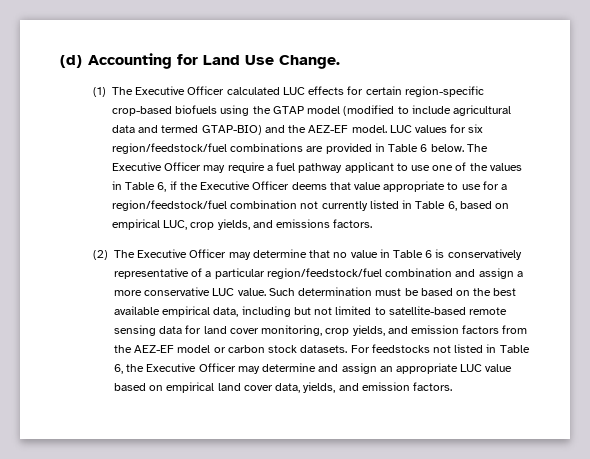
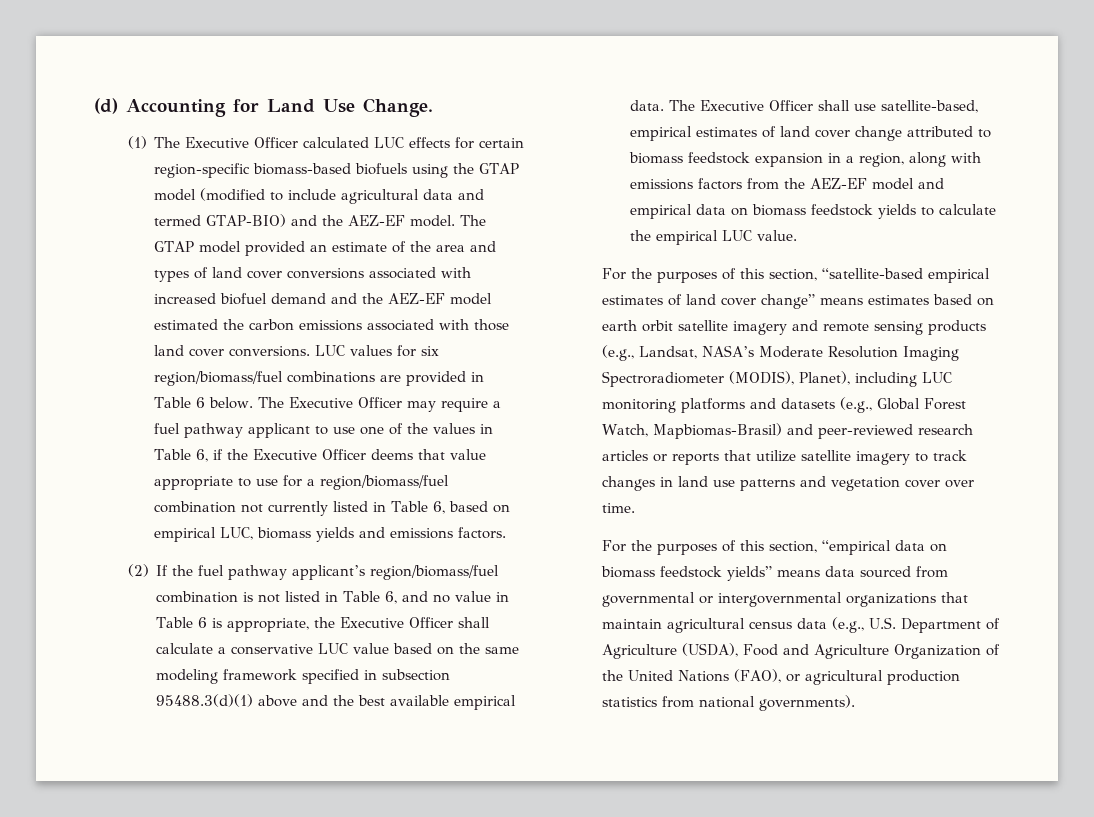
- (1) The Executive Officer calculated LUC effects for certain region-specific crop-based biofuels using the GTAP model (modified to include agricultural data and termed GTAP-BIO) and the AEZ-EF model.
+ (1) The Executive Officer calculated LUC effects for certain region-specific biomass-based biofuels using the GTAP model (modified to include agricultural data and termed GTAP-BIO) and the AEZ-EF model.
+ The GTAP model provided an estimate of the area and types of land cover conversions associated with increased biofuel demand and the AEZ-EF model estimated the carbon emissions associated with those land cover conversions.
- LUC values for six region/feedstock/fuel combinations are provided in Table 6 below.
+ LUC values for six region/biomass/fuel combinations are provided in Table 6 below.
- The Executive Officer may require a fuel pathway applicant to use one of the values in Table 6, if the Executive Officer deems that value appropriate to use for a region/feedstock/fuel combination not currently listed in Table 6, based on empirical LUC, crop yields, and emissions factors.
+ The Executive Officer may require a fuel pathway applicant to use one of the values in Table 6, if the Executive Officer deems that value appropriate to use for a region/biomass/fuel combination not currently listed in Table 6, based on empirical LUC, biomass yields and emissions factors.
- (2) The Executive Officer may determine that no value in Table 6 is conservatively representative of a particular region/feedstock/fuel combination and assign a more conservative LUC value. Such determination must be based on the best available empirical data, including but not limited to satellite-based remote sensing data for land cover monitoring, crop yields, and emission factors from the AEZ-EF model or carbon stock datasets. For feedstocks not listed in Table 6, the Executive Officer may determine and assign an appropriate LUC value based on empirical land cover data, yields, and emission factors.
+ (2) If the fuel pathway applicant’s region/biomass/fuel combination is not listed in Table 6, and no value in Table 6 is appropriate, the Executive Officer shall calculate a conservative LUC value based on the same modeling framework specified in subsection 95488.3(d)(1) above and the best available empirical data. The Executive Officer shall use satellite-based, empirical estimates of land cover change attributed to biomass feedstock expansion in a region, along with emissions factors from the AEZ-EF model and empirical data on biomass feedstock yields to calculate the empirical LUC value.
+ For the purposes of this section, “satellite-based empirical estimates of land cover change” means estimates based on earth orbit satellite imagery and remote sensing products (e.g., Landsat, NASA’s Moderate Resolution Imaging Spectroradiometer (MODIS), Planet), including LUC monitoring platforms and datasets (e.g., Global Forest Watch, Mapbiomas-Brasil) and peer-reviewed research articles or reports that utilize satellite imagery to track changes in land use patterns and vegetation cover over time.
+ For the purposes of this section, “empirical data on biomass feedstock yields” means data sourced from governmental or intergovernmental organizations that maintain agricultural census data (e.g., U.S. Department of Agriculture (USDA), Food and Agriculture Organization of the United Nations (FAO), or agricultural production statistics from national governments).

